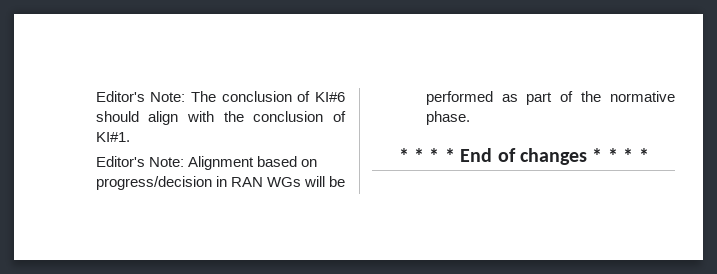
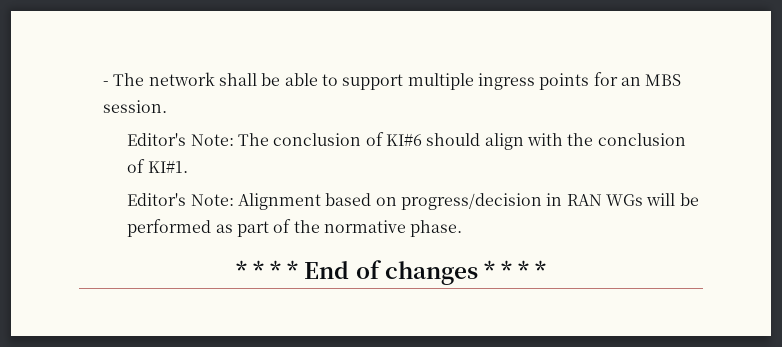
+ - The network shall be able to support multiple ingress points for an MBS session.

